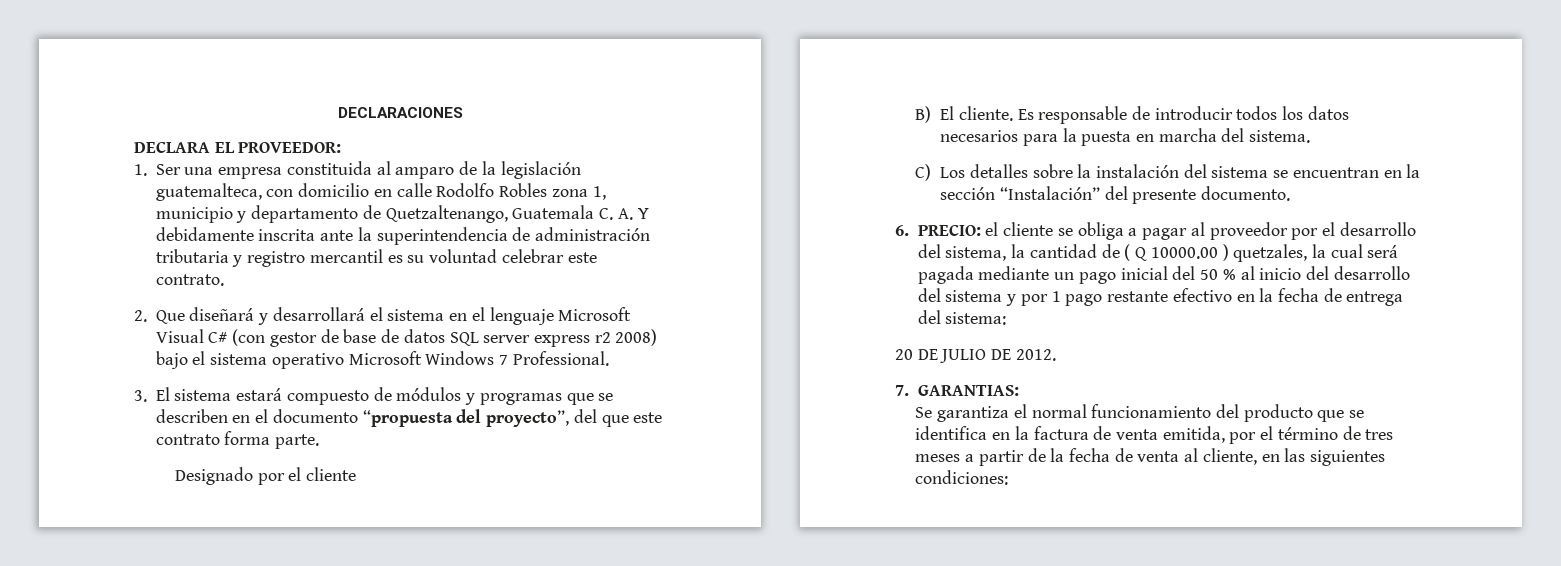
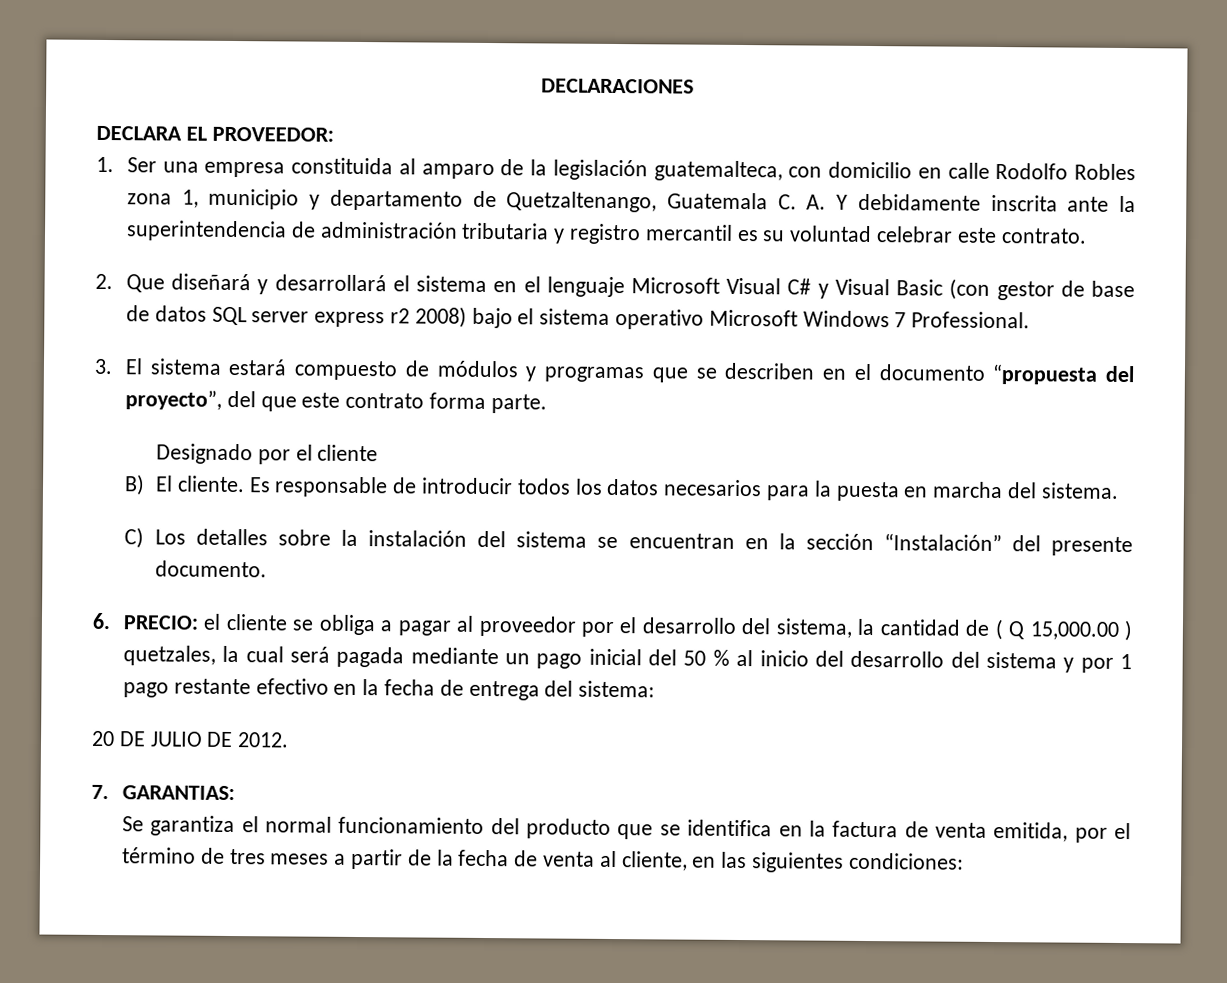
- 2. Que diseñará y desarrollará el sistema en el lenguaje Microsoft Visual C# (con gestor de base de datos SQL server express r2 2008) bajo el sistema operativo Microsoft Windows 7 Professional.
+ 2. Que diseñará y desarrollará el sistema en el lenguaje Microsoft Visual C# y Visual Basic (con gestor de base de datos SQL server express r2 2008) bajo el sistema operativo Microsoft Windows 7 Professional.
- 6. PRECIO: el cliente se obliga a pagar al proveedor por el desarrollo del sistema, la cantidad de ( Q 10000.00 ) quetzales, la cual será pagada mediante un pago inicial del 50 % al inicio del desarrollo del sistema y por 1 pago restante efectivo en la fecha de entrega del sistema:
+ 6. PRECIO: el cliente se obliga a pagar al proveedor por el desarrollo del sistema, la cantidad de ( Q 15,000.00 ) quetzales, la cual será pagada mediante un pago inicial del 50 % al inicio del desarrollo del sistema y por 1 pago restante efectivo en la fecha de entrega del sistema:

